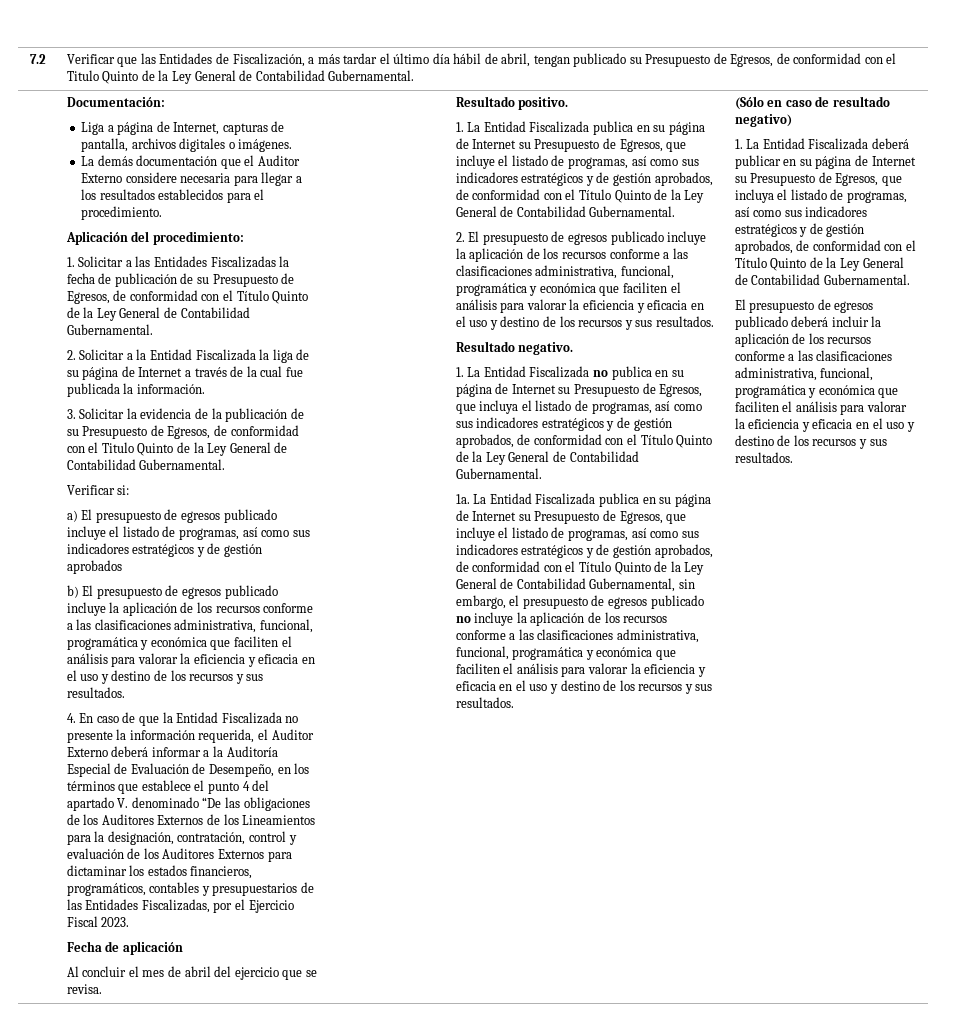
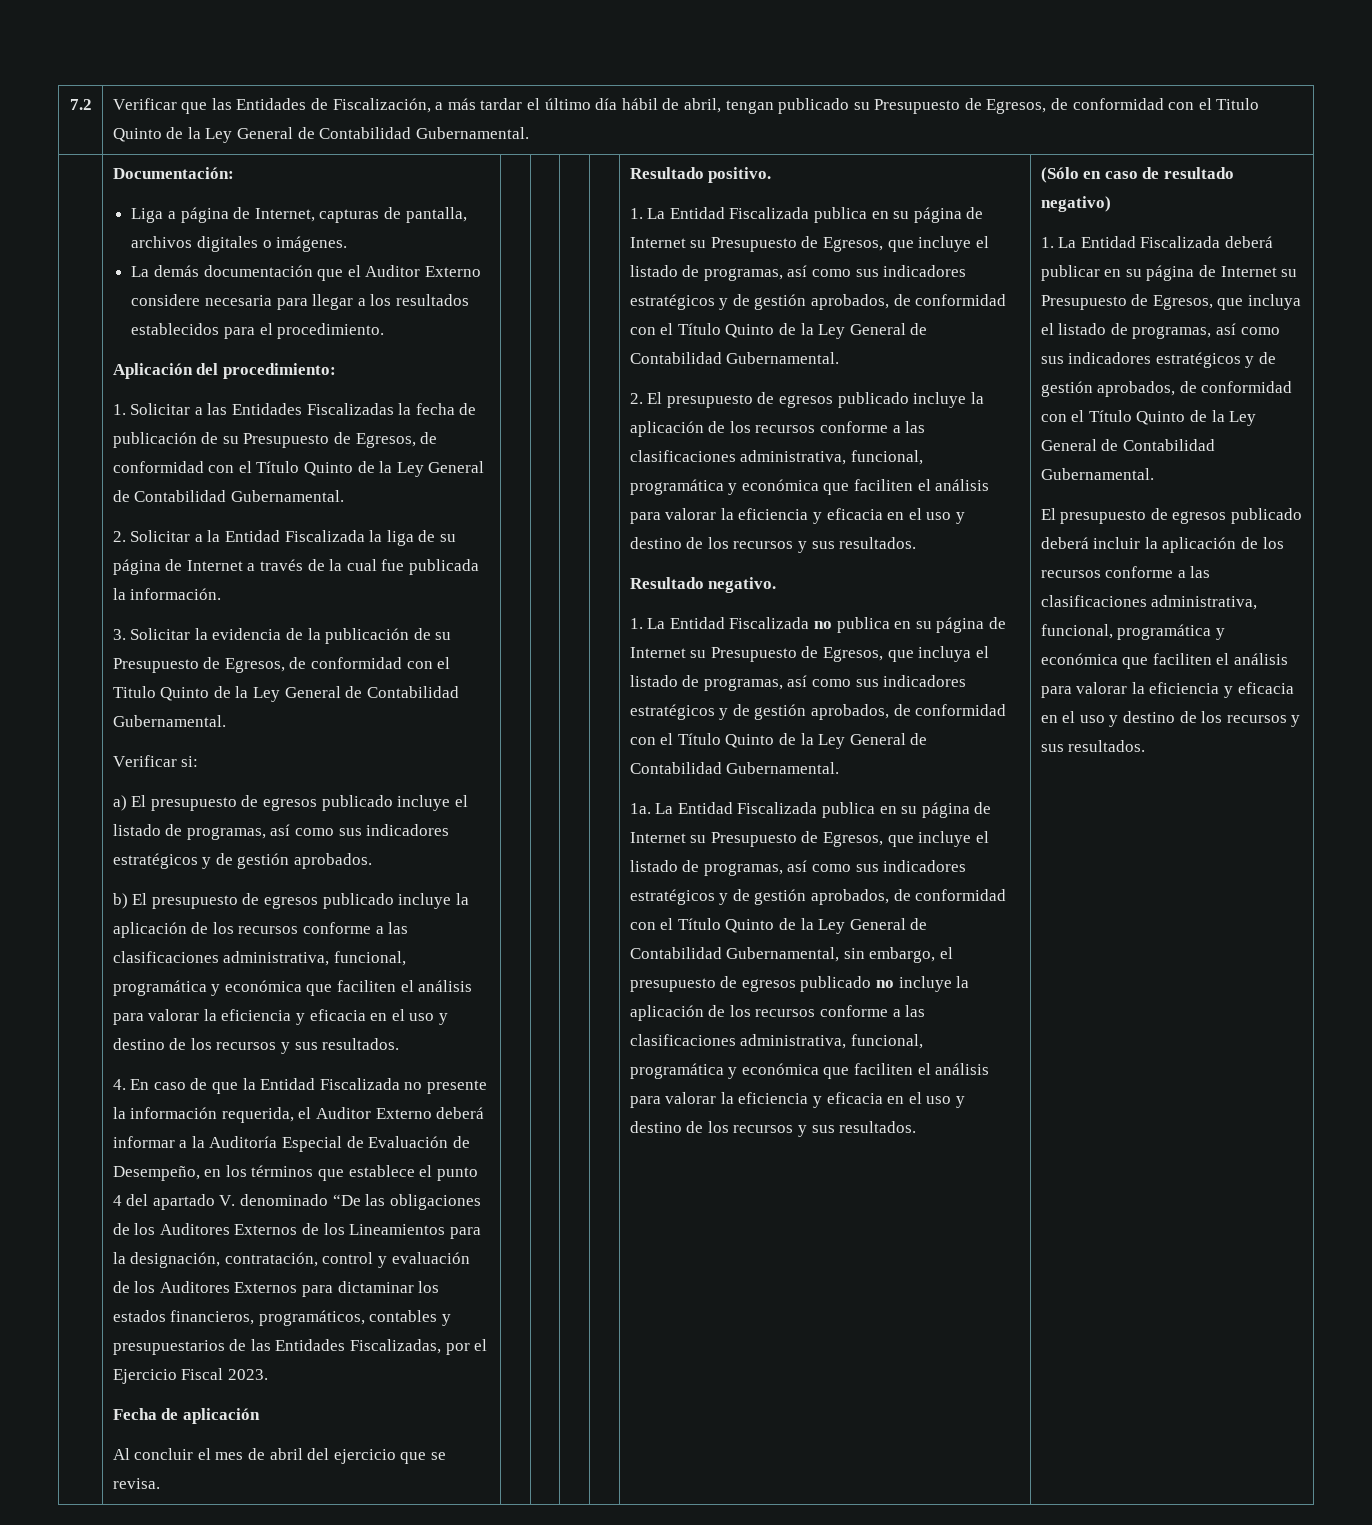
- a) El presupuesto de egresos publicado incluye el listado de programas, así como sus indicadores estratégicos y de gestión aprobados
+ a) El presupuesto de egresos publicado incluye el listado de programas, así como sus indicadores estratégicos y de gestión aprobados.

